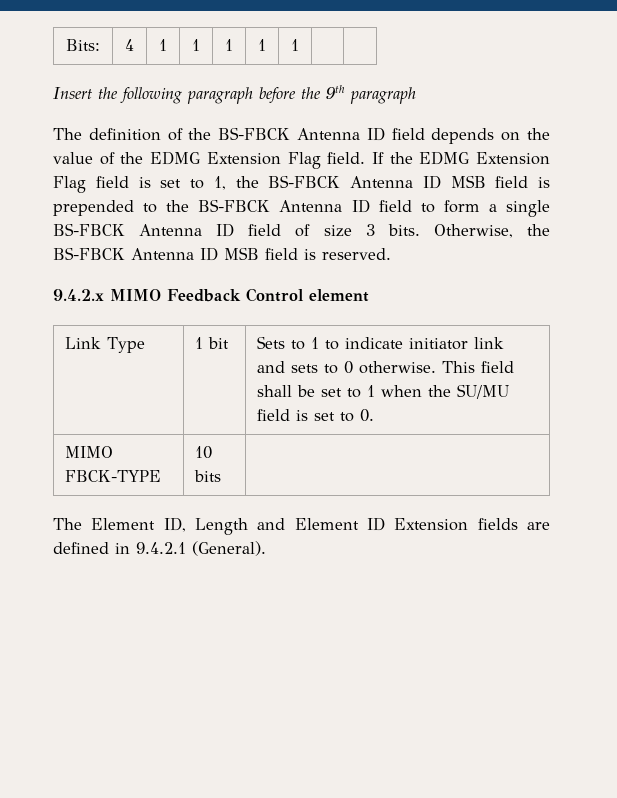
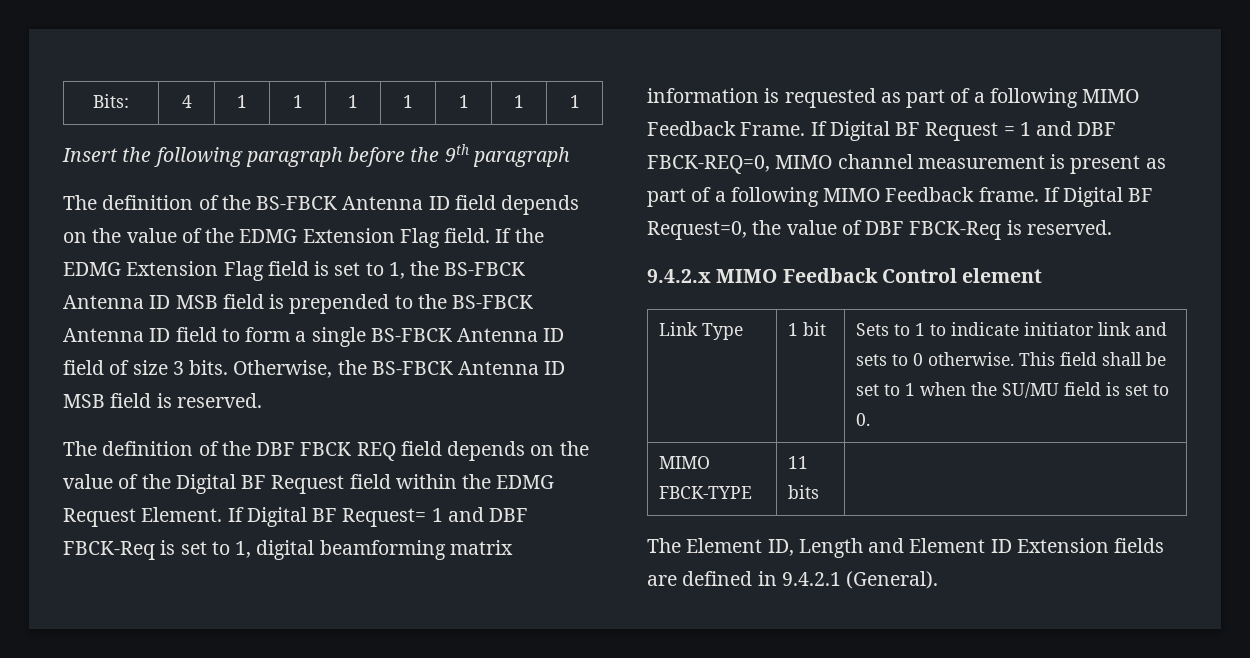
- Bits: | 4 | 1 | 1 | 1 | 1 | 1 | |
+ Bits: | 4 | 1 | 1 | 1 | 1 | 1 | 1 | 1
+ The definition of the DBF FBCK REQ field depends on the value of the Digital BF Request field within the EDMG Request Element. If Digital BF Request= 1 and DBF FBCK-Req is set to 1, digital beamforming matrix information is requested as part of a following MIMO Feedback Frame. If Digital BF Request = 1 and DBF FBCK-REQ=0, MIMO channel measurement is present as part of a following MIMO Feedback frame. If Digital BF Request=0, the value of DBF FBCK-Req is reserved.
- MIMO FBCK-TYPE | 10 bits |
+ MIMO FBCK-TYPE | 11 bits |

